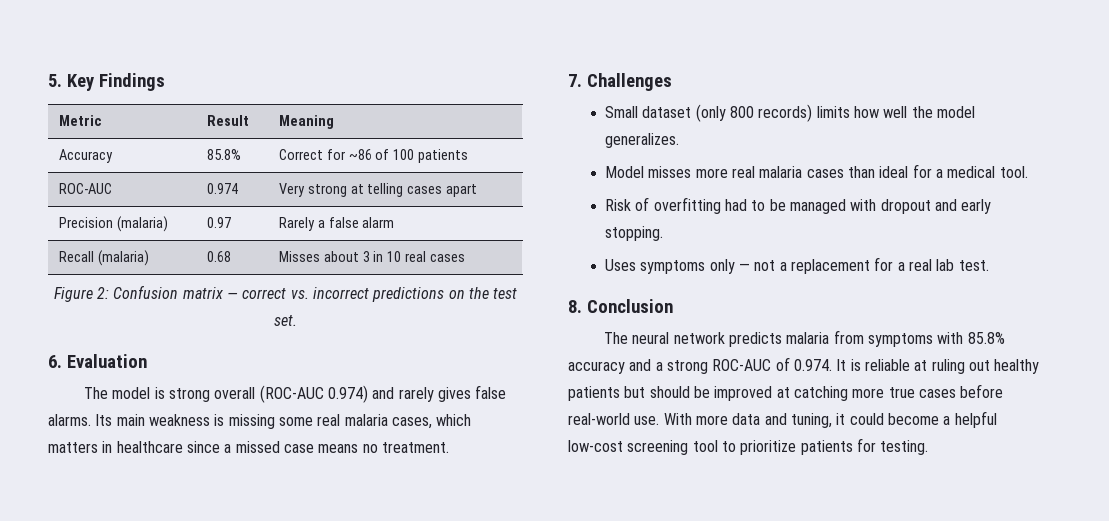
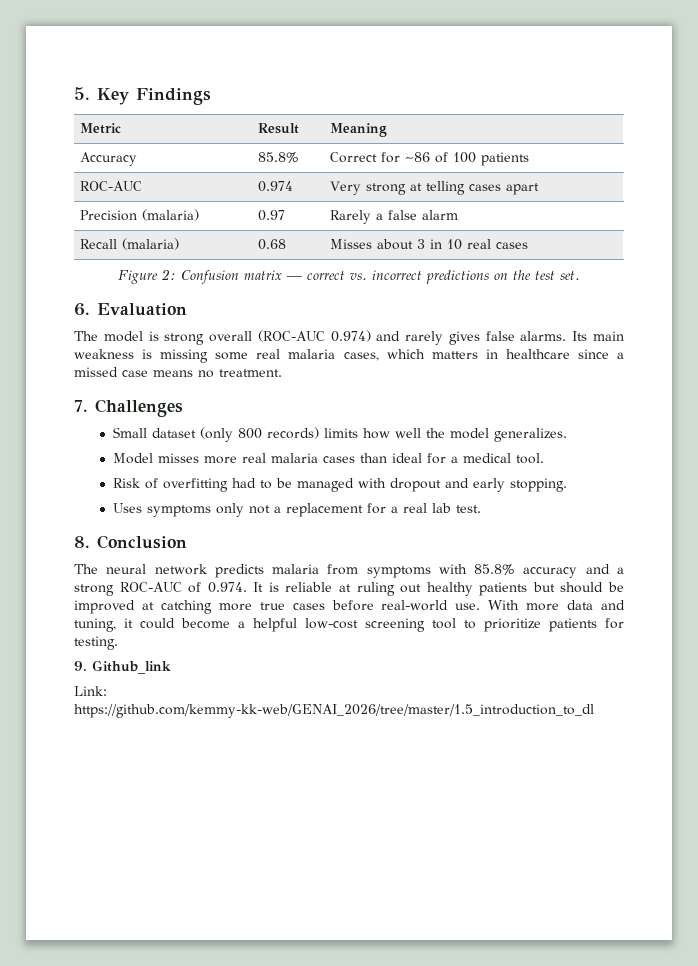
- Uses symptoms only — not a replacement for a real lab test.
+ Uses symptoms only not a replacement for a real lab test.
+ 9. Github_link
+ Link: https://github.com/kemmy-kk-web/GENAI_2026/tree/master/1.5_introduction_to_dl

